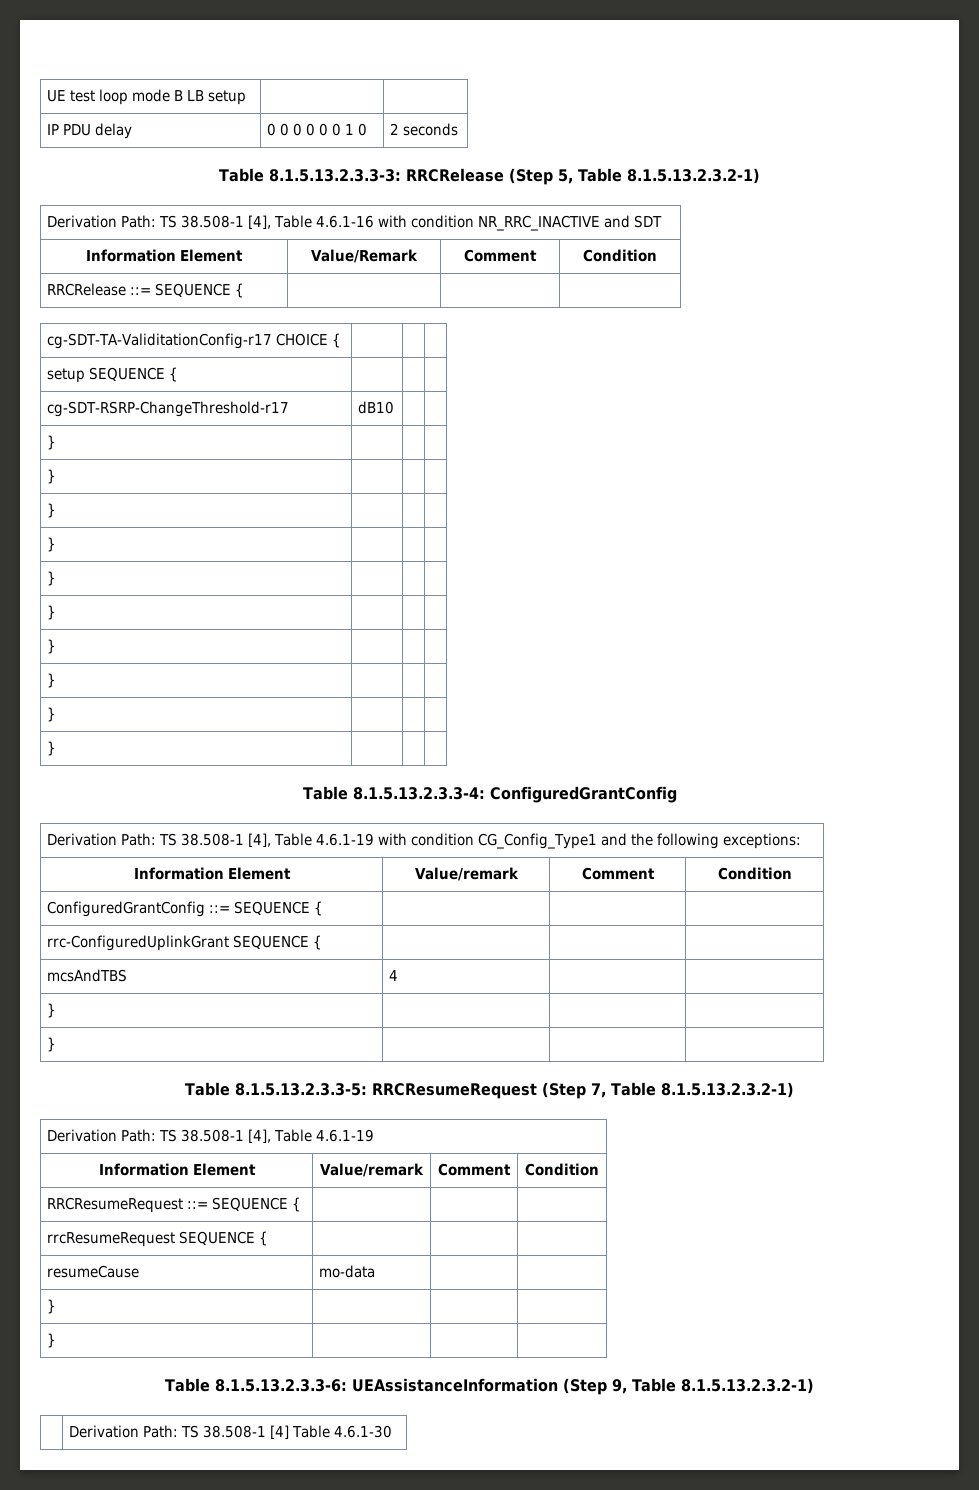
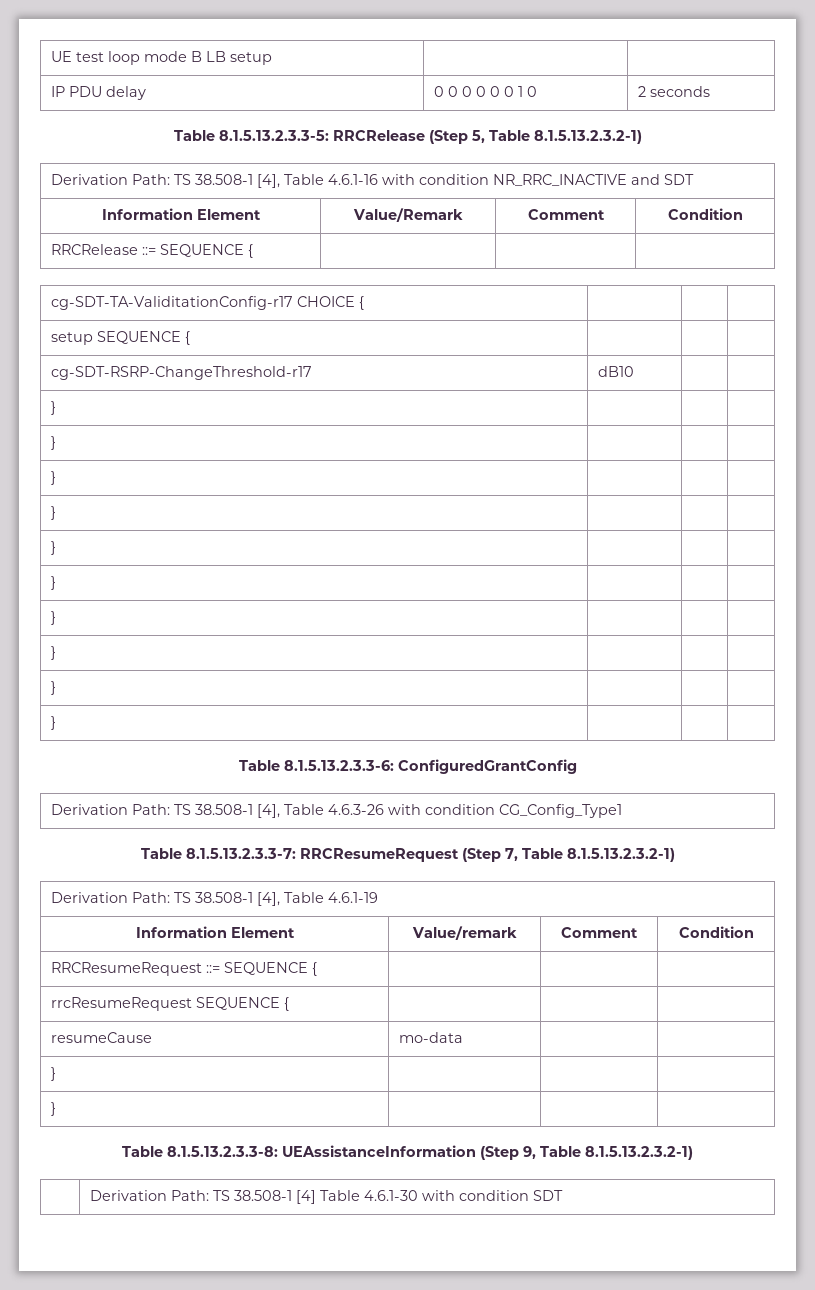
- Table 8.1.5.13.2.3.3-3: RRCRelease (Step 5, Table 8.1.5.13.2.3.2-1)
+ Table 8.1.5.13.2.3.3-5: RRCRelease (Step 5, Table 8.1.5.13.2.3.2-1)
- Table 8.1.5.13.2.3.3-4: ConfiguredGrantConfig
+ Table 8.1.5.13.2.3.3-6: ConfiguredGrantConfig
- Derivation Path: TS 38.508-1 [4], Table 4.6.1-19 with condition CG_Config_Type1 and the following exceptions:
- Information Element | Value/remark | Comment | Condition
- ConfiguredGrantConfig ::= SEQUENCE { | | |
- rrc-ConfiguredUplinkGrant SEQUENCE { | | |
- mcsAndTBS | 4 | |
- } | | |
- } | | |
- Table 8.1.5.13.2.3.3-5: RRCResumeRequest (Step 7, Table 8.1.5.13.2.3.2-1)
+ Derivation Path: TS 38.508-1 [4], Table 4.6.3-26 with condition CG_Config_Type1
+ Table 8.1.5.13.2.3.3-7: RRCResumeRequest (Step 7, Table 8.1.5.13.2.3.2-1)
- Table 8.1.5.13.2.3.3-6: UEAssistanceInformation (Step 9, Table 8.1.5.13.2.3.2-1)
+ Table 8.1.5.13.2.3.3-8: UEAssistanceInformation (Step 9, Table 8.1.5.13.2.3.2-1)
- | Derivation Path: TS 38.508-1 [4] Table 4.6.1-30
+ | Derivation Path: TS 38.508-1 [4] Table 4.6.1-30 with condition SDT

